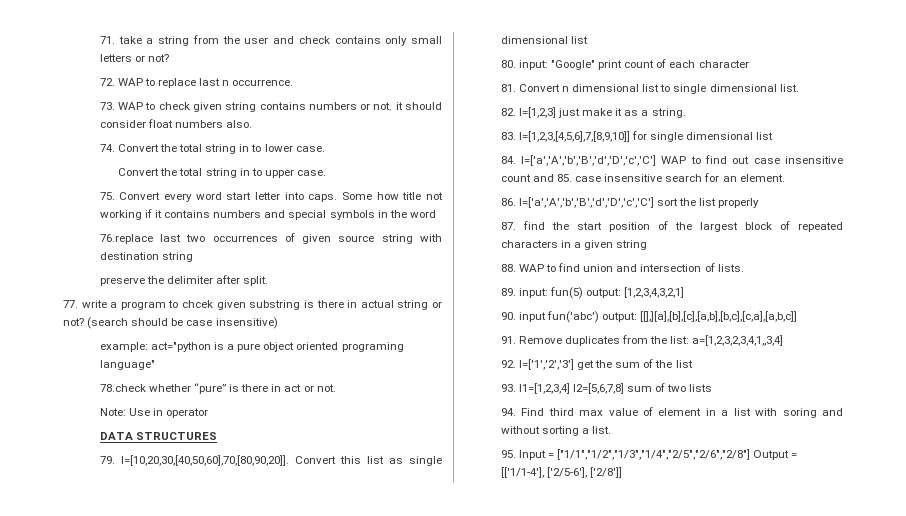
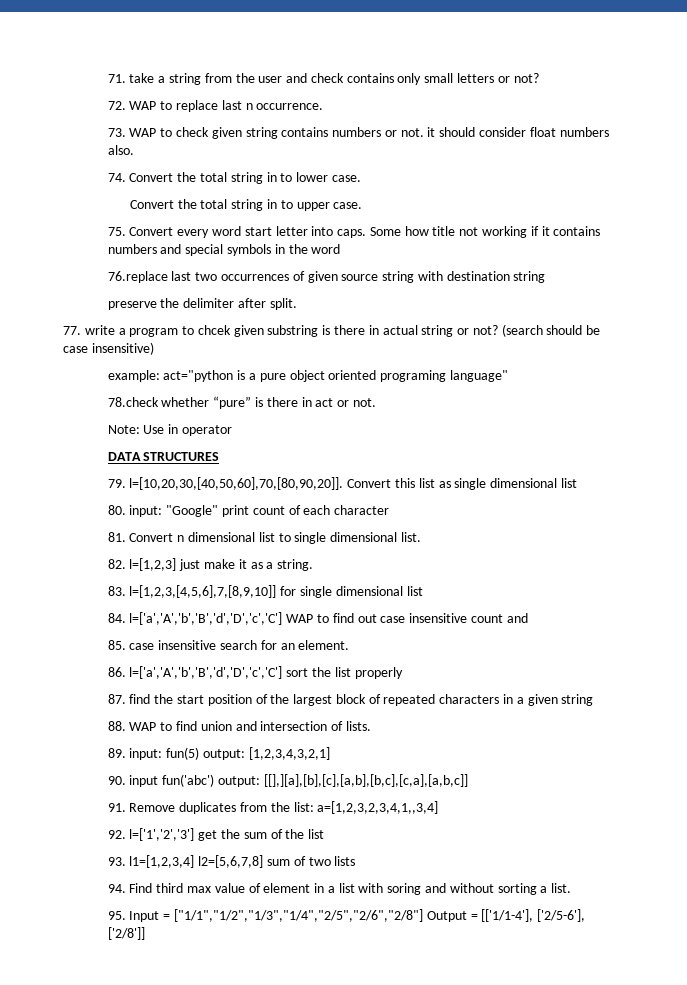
- 84. l=['a','A','b','B','d','D','c','C'] WAP to find out case insensitive count and 85. case insensitive search for an element.
+ 84. l=['a','A','b','B','d','D','c','C'] WAP to find out case insensitive count and
+ 85. case insensitive search for an element.

